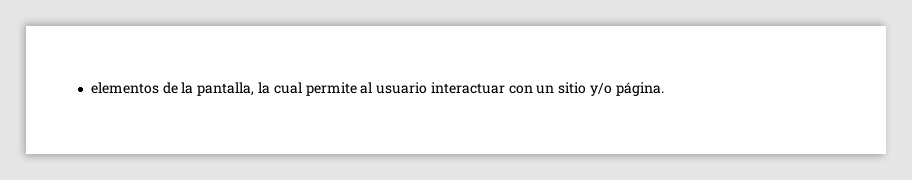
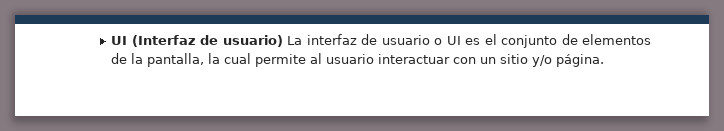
- elementos de la pantalla, la cual permite al usuario interactuar con un sitio y/o página.
+ UI (Interfaz de usuario) La interfaz de usuario o UI es el conjunto de elementos de la pantalla, la cual permite al usuario interactuar con un sitio y/o página.

